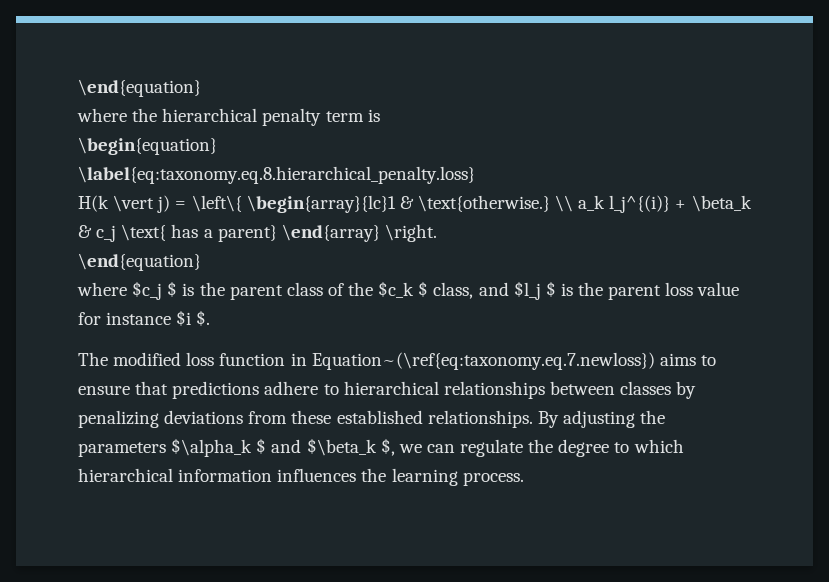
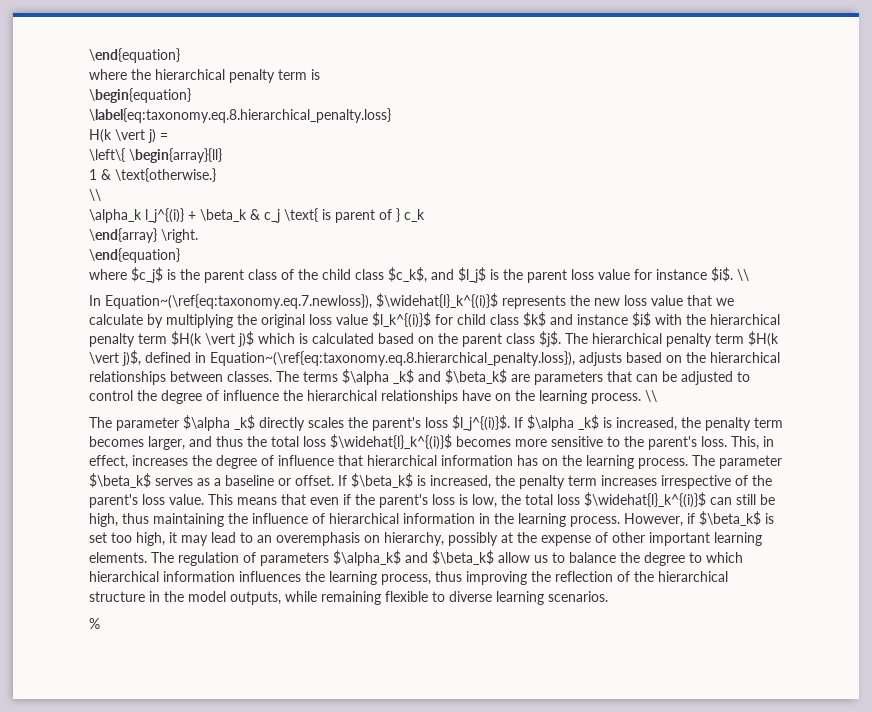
- H(k \vert j) = \left\{ \begin{array}{lc}1 & \text{otherwise.} \\ a_k l_j^{(i)} + \beta_k & c_j \text{ has a parent} \end{array} \right.
+ H(k \vert j) =
+ \left\{ \begin{array}{ll}
+ 1 & \text{otherwise.}
+ \\
+ \alpha_k l_j^{(i)} + \beta_k & c_j \text{ is parent of } c_k
+ \end{array} \right.
- where $c_j $ is the parent class of the $c_k $ class, and $l_j $ is the parent loss value for instance $i $.
- The modified loss function in Equation~(\ref{eq:taxonomy.eq.7.newloss}) aims to ensure that predictions adhere to hierarchical relationships between classes by penalizing deviations from these established relationships. By adjusting the parameters $\alpha_k $ and $\beta_k $, we can regulate the degree to which hierarchical information influences the learning process.
+ where $c_j$ is the parent class of the child class $c_k$, and $l_j$ is the parent loss value for instance $i$. \\
+ In Equation~(\ref{eq:taxonomy.eq.7.newloss}), $\widehat{l}_k^{(i)}$ represents the new loss value that we calculate by multiplying the original loss value $l_k^{(i)}$ for child class $k$ and instance $i$ with the hierarchical penalty term $H(k \vert j)$ which is calculated based on the parent class $j$. The hierarchical penalty term $H(k \vert j)$, defined in Equation~(\ref{eq:taxonomy.eq.8.hierarchical_penalty.loss}), adjusts based on the hierarchical relationships between classes. The terms $\alpha _k$ and $\beta_k$ are parameters that can be adjusted to control the degree of influence the hierarchical relationships have on the learning process. \\
+ The parameter $\alpha _k$ directly scales the parent's loss $l_j^{(i)}$. If $\alpha _k$ is increased, the penalty term becomes larger, and thus the total loss $\widehat{l}_k^{(i)}$ becomes more sensitive to the parent's loss. This, in effect, increases the degree of influence that hierarchical information has on the learning process. The parameter $\beta_k$ serves as a baseline or offset. If $\beta_k$ is increased, the penalty term increases irrespective of the parent's loss value. This means that even if the parent's loss is low, the total loss $\widehat{l}_k^{(i)}$ can still be high, thus maintaining the influence of hierarchical information in the learning process. However, if $\beta_k$ is set too high, it may lead to an overemphasis on hierarchy, possibly at the expense of other important learning elements. The regulation of parameters $\alpha_k$ and $\beta_k$ allow us to balance the degree to which hierarchical information influences the learning process, thus improving the reflection of the hierarchical structure in the model outputs, while remaining flexible to diverse learning scenarios.
+ %

